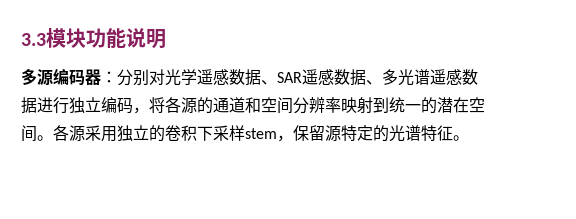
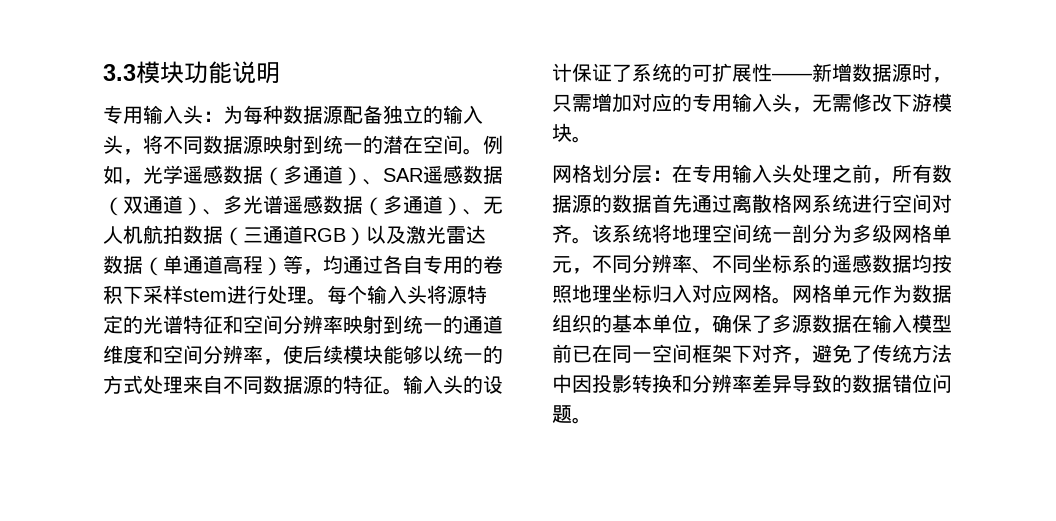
- 多源编码器：分别对光学遥感数据、SAR遥感数据、多光谱遥感数据进行独立编码，将各源的通道和空间分辨率映射到统一的潜在空间。各源采用独立的卷积下采样stem，保留源特定的光谱特征。
+ 专用输入头：为每种数据源配备独立的输入头，将不同数据源映射到统一的潜在空间。例如，光学遥感数据（多通道）、SAR遥感数据（双通道）、多光谱遥感数据（多通道）、无人机航拍数据（三通道RGB）以及激光雷达数据（单通道高程）等，均通过各自专用的卷积下采样stem进行处理。每个输入头将源特定的光谱特征和空间分辨率映射到统一的通道维度和空间分辨率，使后续模块能够以统一的方式处理来自不同数据源的特征。输入头的设计保证了系统的可扩展性——新增数据源时，只需增加对应的专用输入头，无需修改下游模块。
+ 网格划分层：在专用输入头处理之前，所有数据源的数据首先通过离散格网系统进行空间对齐。该系统将地理空间统一剖分为多级网格单元，不同分辨率、不同坐标系的遥感数据均按照地理坐标归入对应网格。网格单元作为数据组织的基本单位，确保了多源数据在输入模型前已在同一空间框架下对齐，避免了传统方法中因投影转换和分辨率差异导致的数据错位问题。

